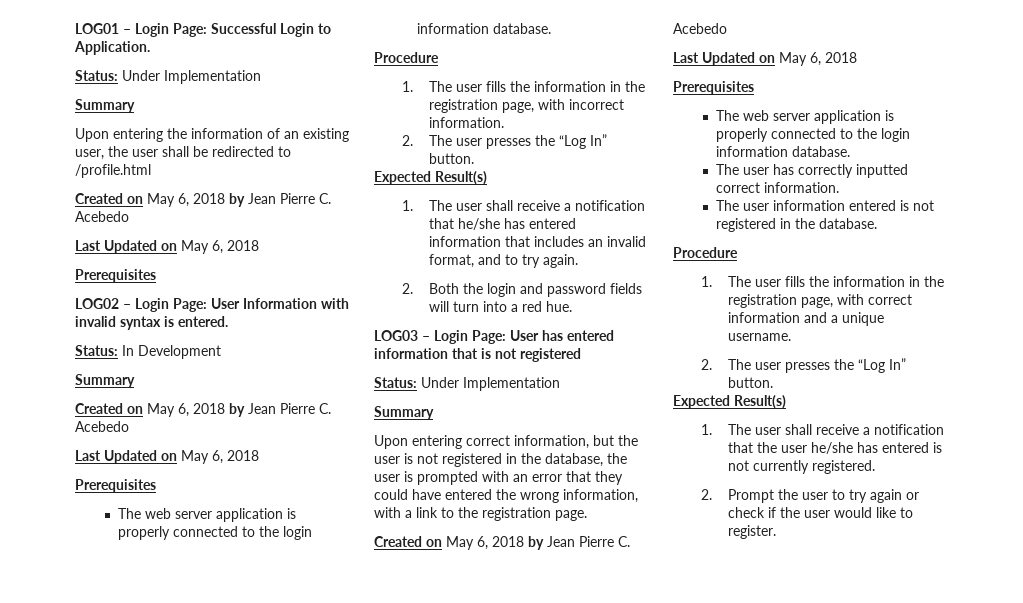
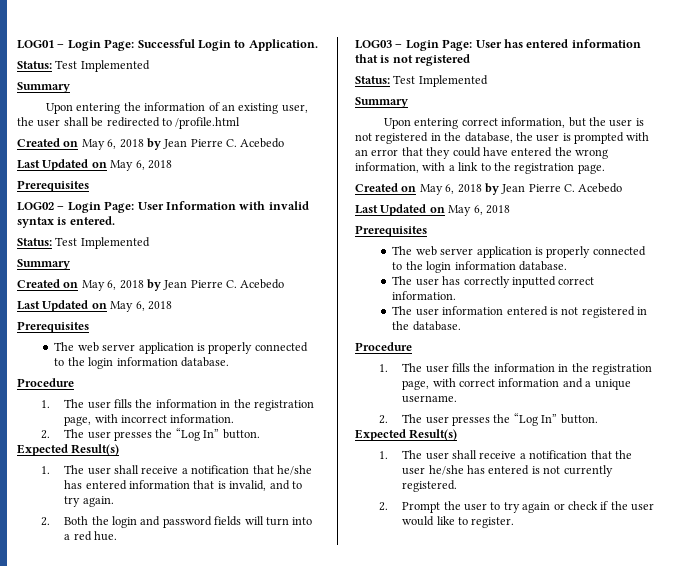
  LOG01 – Login Page: Successful Login to Application.
- Status: Under Implementation
+ Status: Test Implemented
  LOG02 – Login Page: User Information with invalid syntax is entered.
- Status: In Development
+ Status: Test Implemented
- 1. The user shall receive a notification that he/she has entered information that includes an invalid format, and to try again.
+ 1. The user shall receive a notification that he/she has entered information that is invalid, and to try again.
  LOG03 – Login Page: User has entered information that is not registered
- Status: Under Implementation
+ Status: Test Implemented

